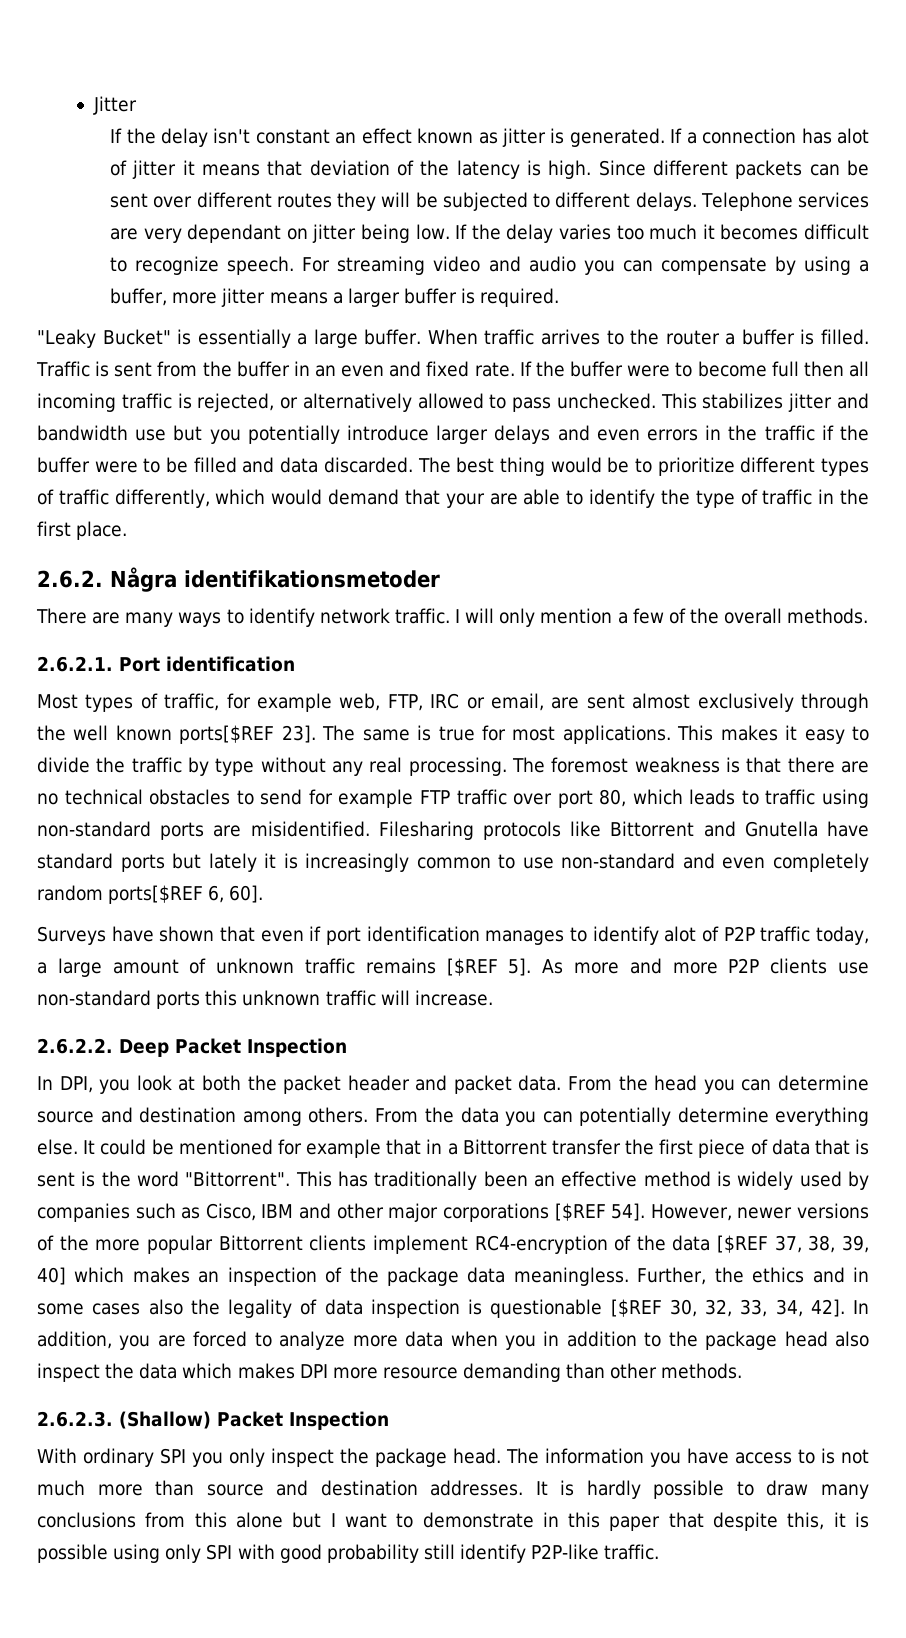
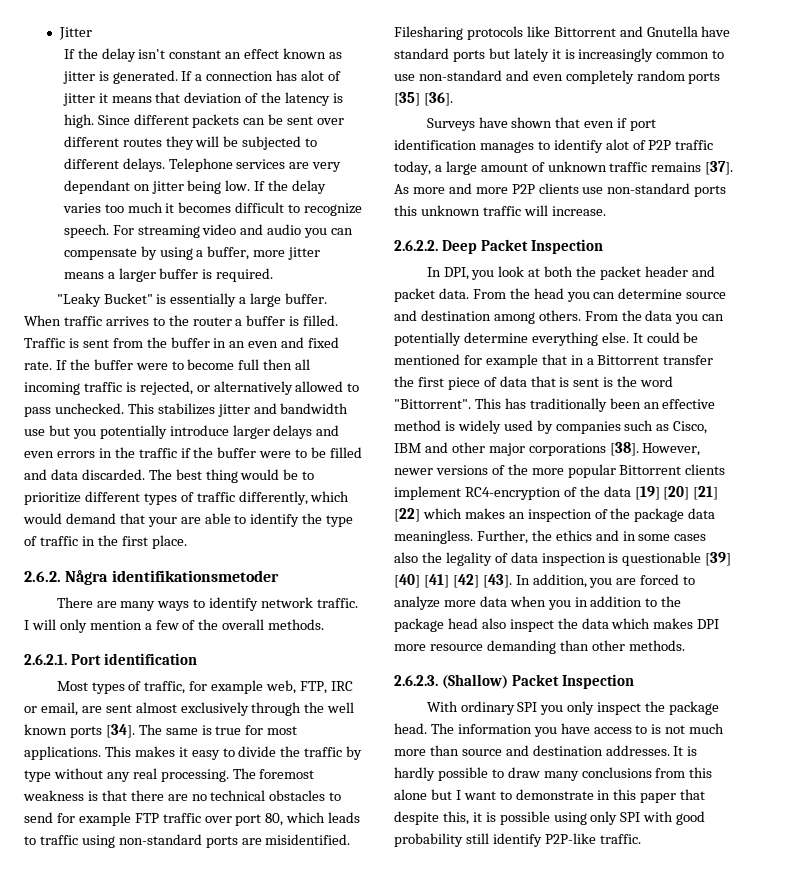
- Most types of traffic, for example web, FTP, IRC or email, are sent almost exclusively through the well known ports[$REF 23].
+ Most types of traffic, for example web, FTP, IRC or email, are sent almost exclusively through the well known ports [34].
- Filesharing protocols like Bittorrent and Gnutella have standard ports but lately it is increasingly common to use non-standard and even completely random ports[$REF 6, 60].
+ Filesharing protocols like Bittorrent and Gnutella have standard ports but lately it is increasingly common to use non-standard and even completely random ports [35] [36].
- Surveys have shown that even if port identification manages to identify alot of P2P traffic today, a large amount of unknown traffic remains [$REF 5].
+ Surveys have shown that even if port identification manages to identify alot of P2P traffic today, a large amount of unknown traffic remains [37].
- This has traditionally been an effective method is widely used by companies such as Cisco, IBM and other major corporations [$REF 54].
+ This has traditionally been an effective method is widely used by companies such as Cisco, IBM and other major corporations [38].
- However, newer versions of the more popular Bittorrent clients implement RC4-encryption of the data [$REF 37, 38, 39, 40] which makes an inspection of the package data meaningless.
+ However, newer versions of the more popular Bittorrent clients implement RC4-encryption of the data [19] [20] [21] [22] which makes an inspection of the package data meaningless.
- Further, the ethics and in some cases also the legality of data inspection is questionable [$REF 30, 32, 33, 34, 42].
+ Further, the ethics and in some cases also the legality of data inspection is questionable [39] [40] [41] [42] [43].

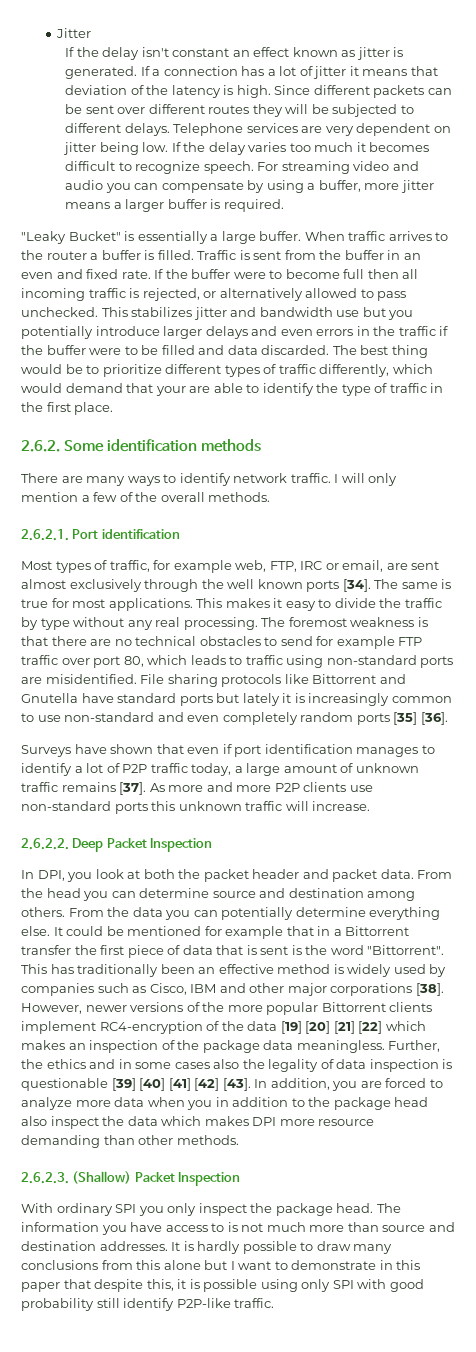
- If a connection has alot of jitter it means that deviation of the latency is high.
+ If a connection has a lot of jitter it means that deviation of the latency is high.
- Telephone services are very dependant on jitter being low.
+ Telephone services are very dependent on jitter being low.
- 2.6.2. Några identifikationsmetoder
+ 2.6.2. Some identification methods
- Filesharing protocols like Bittorrent and Gnutella have standard ports but lately it is increasingly common to use non-standard and even completely random ports [35] [36].
+ File sharing protocols like Bittorrent and Gnutella have standard ports but lately it is increasingly common to use non-standard and even completely random ports [35] [36].
- Surveys have shown that even if port identification manages to identify alot of P2P traffic today, a large amount of unknown traffic remains [37].
+ Surveys have shown that even if port identification manages to identify a lot of P2P traffic today, a large amount of unknown traffic remains [37].

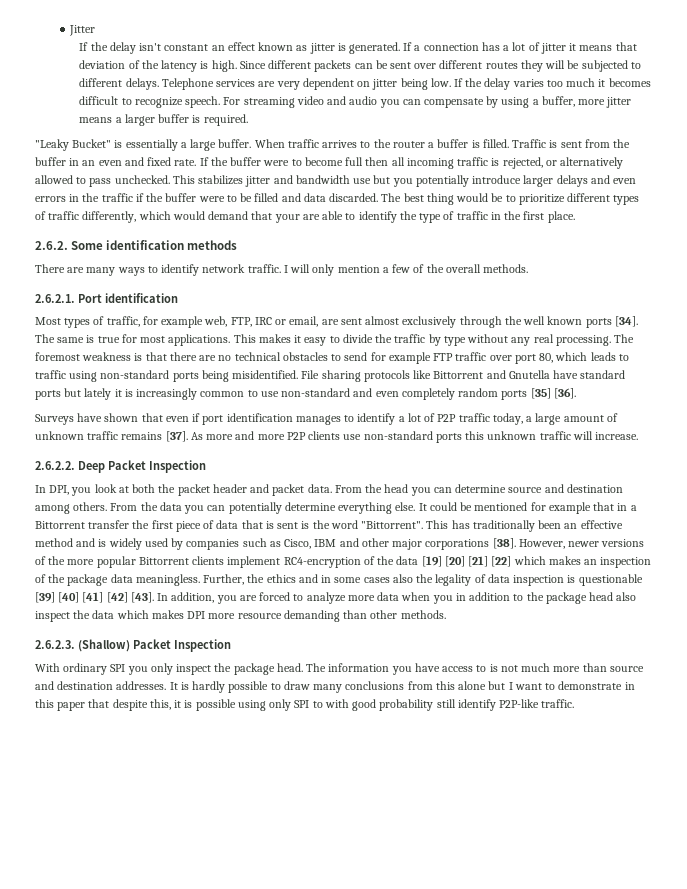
- The foremost weakness is that there are no technical obstacles to send for example FTP traffic over port 80, which leads to traffic using non-standard ports are misidentified.
+ The foremost weakness is that there are no technical obstacles to send for example FTP traffic over port 80, which leads to traffic using non-standard ports being misidentified.
- This has traditionally been an effective method is widely used by companies such as Cisco, IBM and other major corporations [38].
+ This has traditionally been an effective method and is widely used by companies such as Cisco, IBM and other major corporations [38].
- It is hardly possible to draw many conclusions from this alone but I want to demonstrate in this paper that despite this, it is possible using only SPI with good probability still identify P2P-like traffic.
+ It is hardly possible to draw many conclusions from this alone but I want to demonstrate in this paper that despite this, it is possible using only SPI to with good probability still identify P2P-like traffic.

